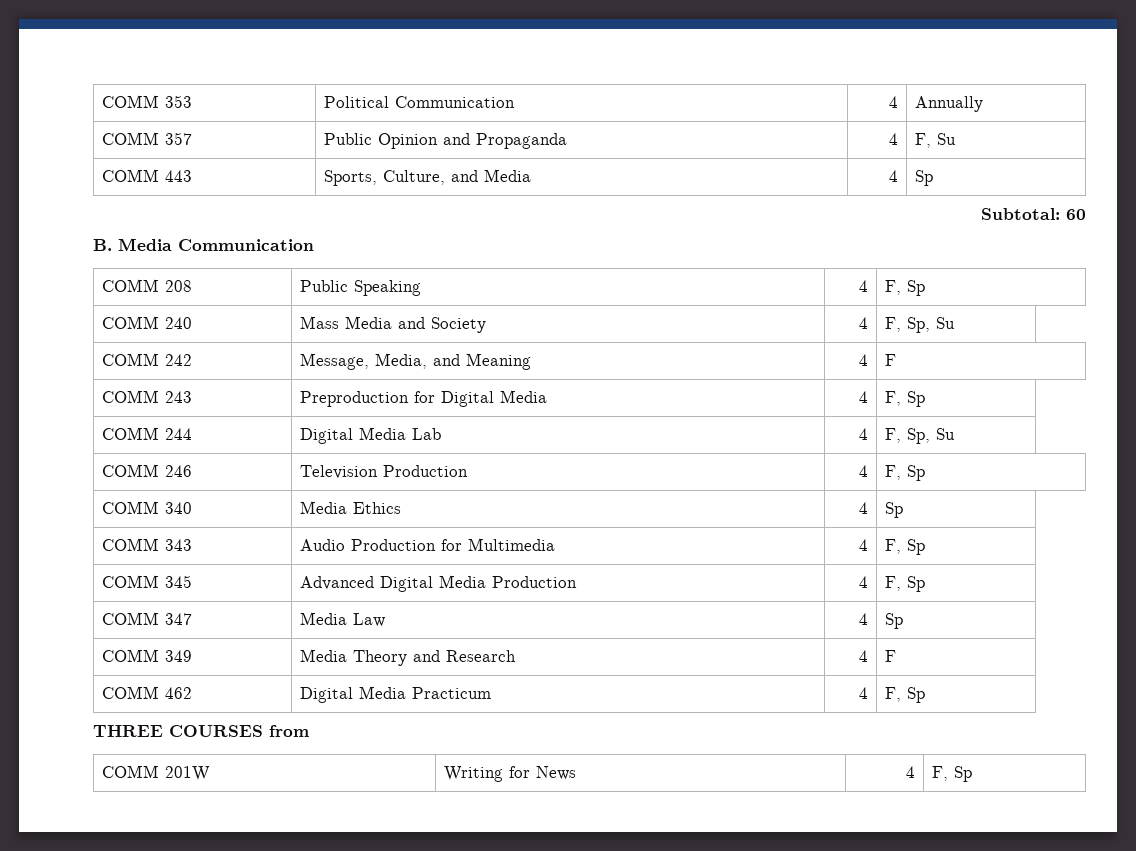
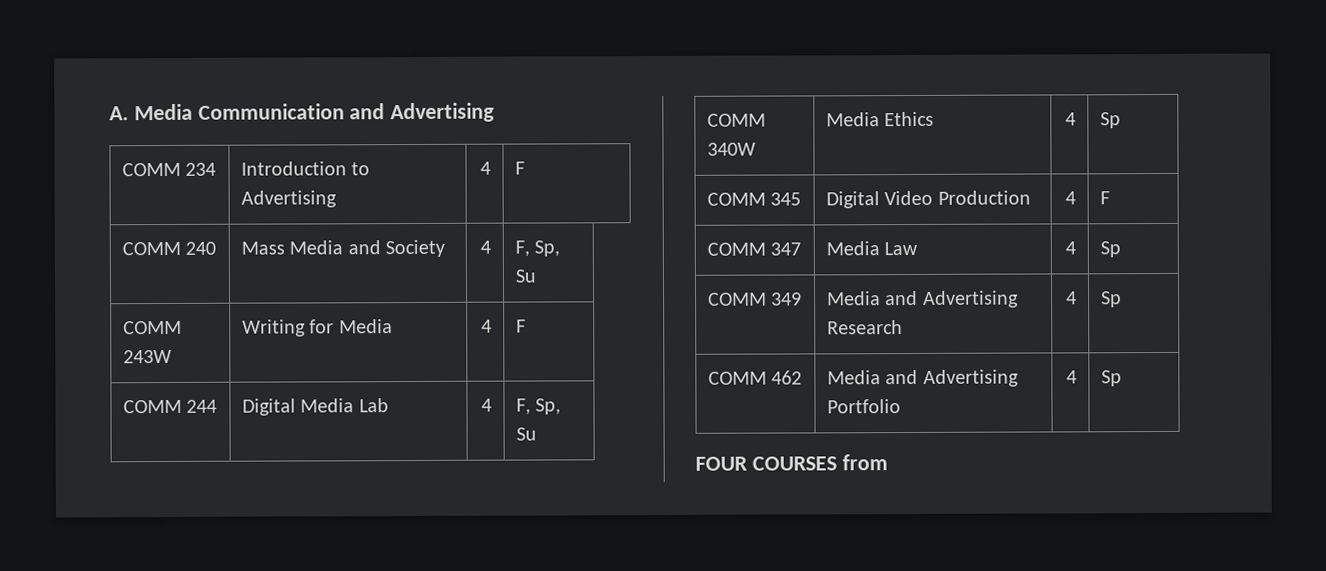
- COMM 353 | Political Communication | 4 | Annually
- COMM 357 | Public Opinion and Propaganda | 4 | F, Su
- COMM 443 | Sports, Culture, and Media | 4 | Sp
- Subtotal: 60
- B. Media Communication
- COMM 208 | Public Speaking | 4 | F, Sp
+ A. Media Communication and Advertising
+ COMM 234 | Introduction to Advertising | 4 | F
- COMM 242 | Message, Media, and Meaning | 4 | F
- COMM 243 | Preproduction for Digital Media | 4 | F, Sp
+ COMM 243W | Writing for Media | 4 | F
- COMM 246 | Television Production | 4 | F, Sp
- COMM 340 | Media Ethics | 4 | Sp
- COMM 343 | Audio Production for Multimedia | 4 | F, Sp
+ COMM 340W | Media Ethics | 4 | Sp
- COMM 345 | Advanced Digital Media Production | 4 | F, Sp
+ COMM 345 | Digital Video Production | 4 | F
- COMM 349 | Media Theory and Research | 4 | F
+ COMM 349 | Media and Advertising Research | 4 | Sp
- COMM 462 | Digital Media Practicum | 4 | F, Sp
- THREE COURSES from
+ COMM 462 | Media and Advertising Portfolio | 4 | Sp
+ FOUR COURSES from
- COMM 201W | Writing for News | 4 | F, Sp

